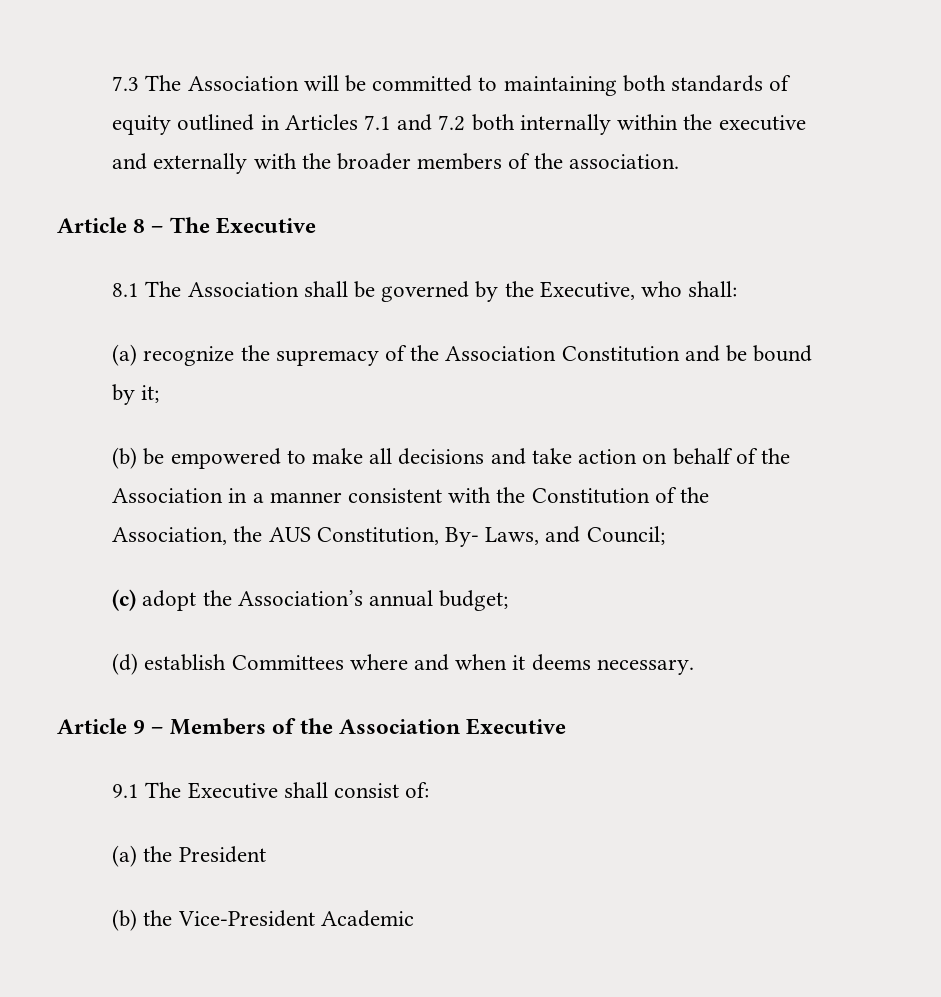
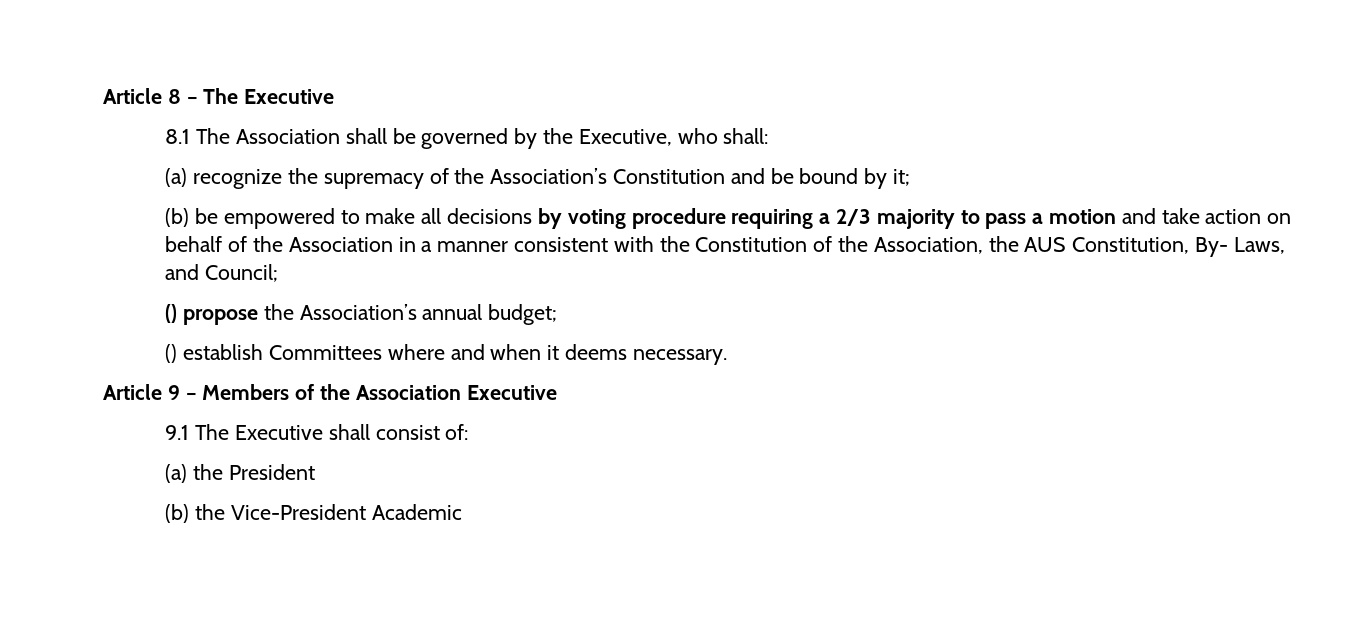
- 7.3 The Association will be committed to maintaining both standards of equity outlined in Articles 7.1 and 7.2 both internally within the executive and externally with the broader members of the association.
- (a) recognize the supremacy of the Association Constitution and be bound by it;
+ (a) recognize the supremacy of the Association’s Constitution and be bound by it;
- (b) be empowered to make all decisions and take action on behalf of the Association in a manner consistent with the Constitution of the Association, the AUS Constitution, By- Laws, and Council;
+ (b) be empowered to make all decisions by voting procedure requiring a 2/3 majority to pass a motion and take action on behalf of the Association in a manner consistent with the Constitution of the Association, the AUS Constitution, By- Laws, and Council;
- (c) adopt the Association’s annual budget;
+ () propose the Association’s annual budget;
- (d) establish Committees where and when it deems necessary.
+ () establish Committees where and when it deems necessary.

